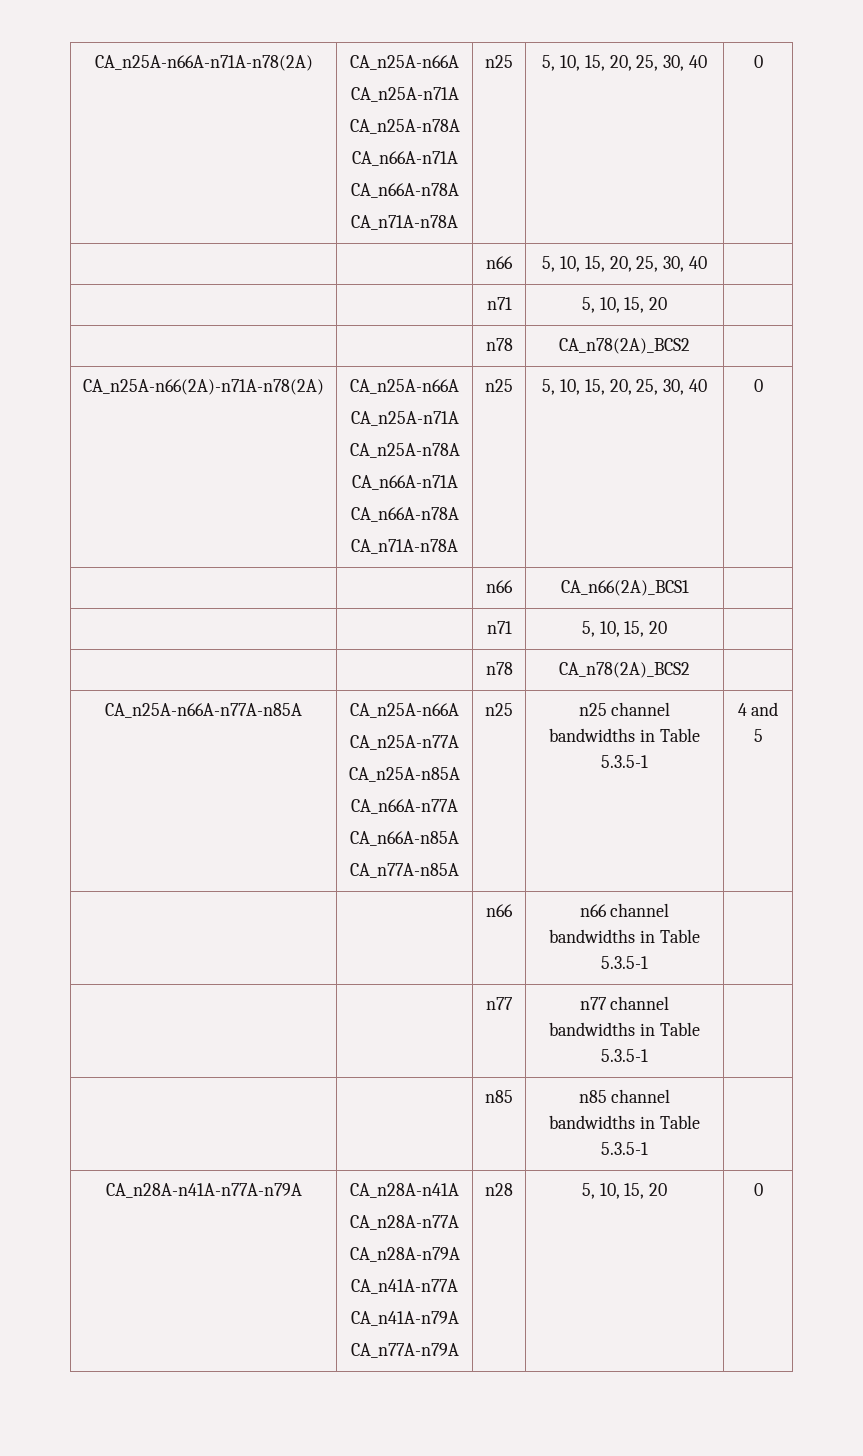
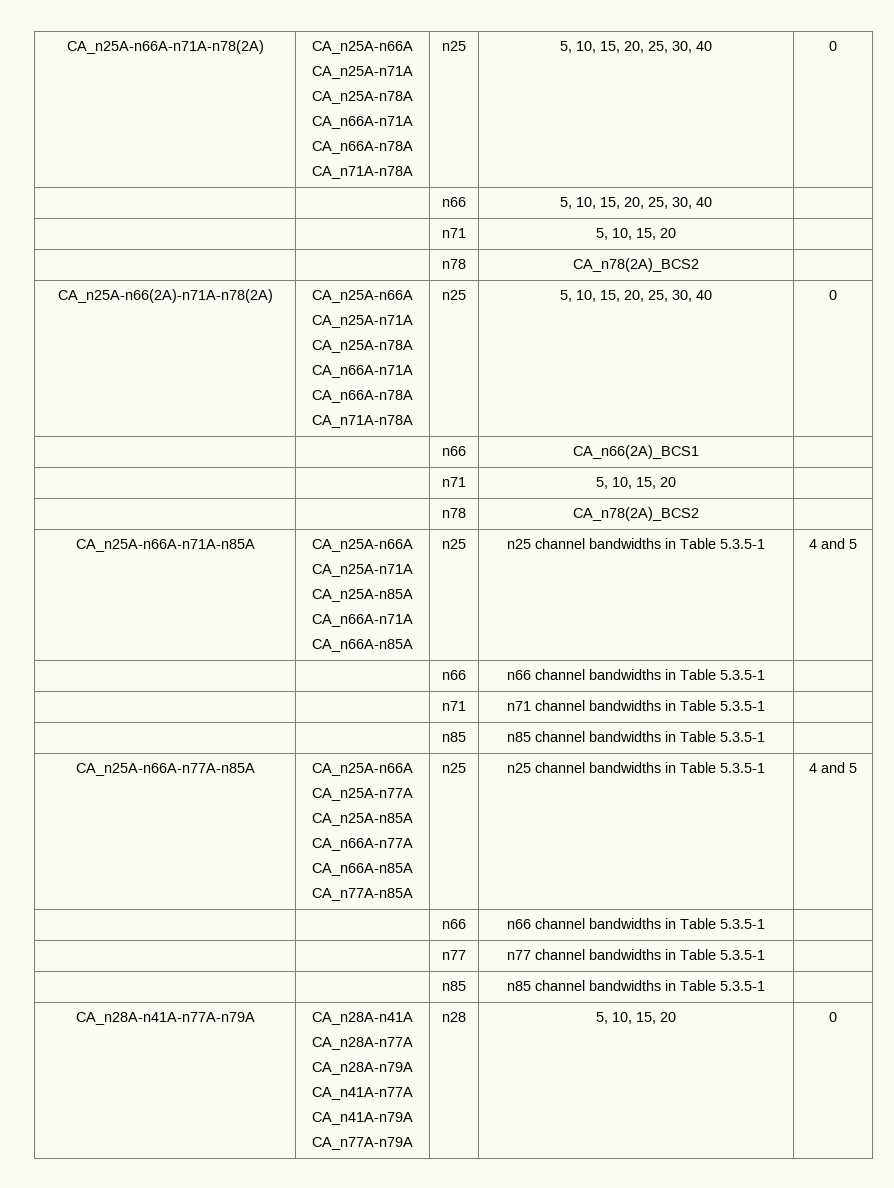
+ CA_n25A-n66A-n71A-n85A | CA_n25A-n66A
+ CA_n25A-n71A
+ CA_n25A-n85A
+ CA_n66A-n71A
+ CA_n66A-n85A | n25 | n25 channel bandwidths in Table 5.3.5-1 | 4 and 5
+ | | n66 | n66 channel bandwidths in Table 5.3.5-1 |
+ | | n71 | n71 channel bandwidths in Table 5.3.5-1 |
+ | | n85 | n85 channel bandwidths in Table 5.3.5-1 |

